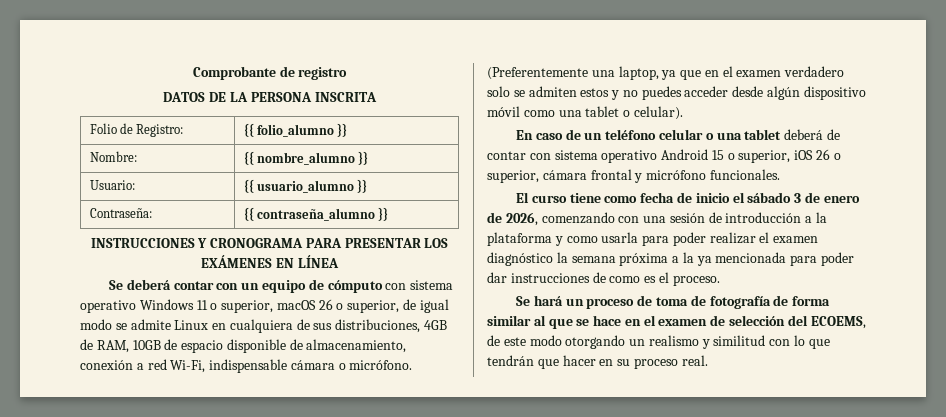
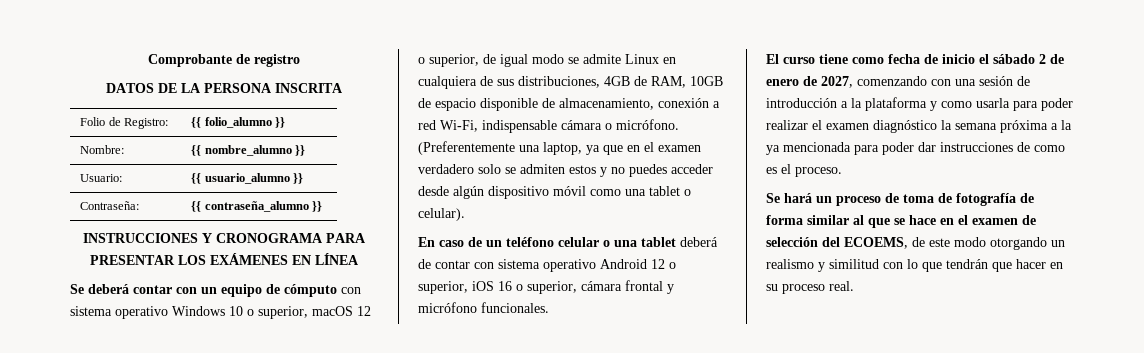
- Se deberá contar con un equipo de cómputo con sistema operativo Windows 11 o superior, macOS 26 o superior, de igual modo se admite Linux en cualquiera de sus distribuciones, 4GB de RAM, 10GB de espacio disponible de almacenamiento, conexión a red Wi-Fi, indispensable cámara o micrófono.
+ Se deberá contar con un equipo de cómputo con sistema operativo Windows 10 o superior, macOS 12 o superior, de igual modo se admite Linux en cualquiera de sus distribuciones, 4GB de RAM, 10GB de espacio disponible de almacenamiento, conexión a red Wi-Fi, indispensable cámara o micrófono.
- En caso de un teléfono celular o una tablet deberá de contar con sistema operativo Android 15 o superior, iOS 26 o superior, cámara frontal y micrófono funcionales.
+ En caso de un teléfono celular o una tablet deberá de contar con sistema operativo Android 12 o superior, iOS 16 o superior, cámara frontal y micrófono funcionales.
- El curso tiene como fecha de inicio el sábado 3 de enero de 2026, comenzando con una sesión de introducción a la plataforma y como usarla para poder realizar el examen diagnóstico la semana próxima a la ya mencionada para poder dar instrucciones de como es el proceso.
+ El curso tiene como fecha de inicio el sábado 2 de enero de 2027, comenzando con una sesión de introducción a la plataforma y como usarla para poder realizar el examen diagnóstico la semana próxima a la ya mencionada para poder dar instrucciones de como es el proceso.

